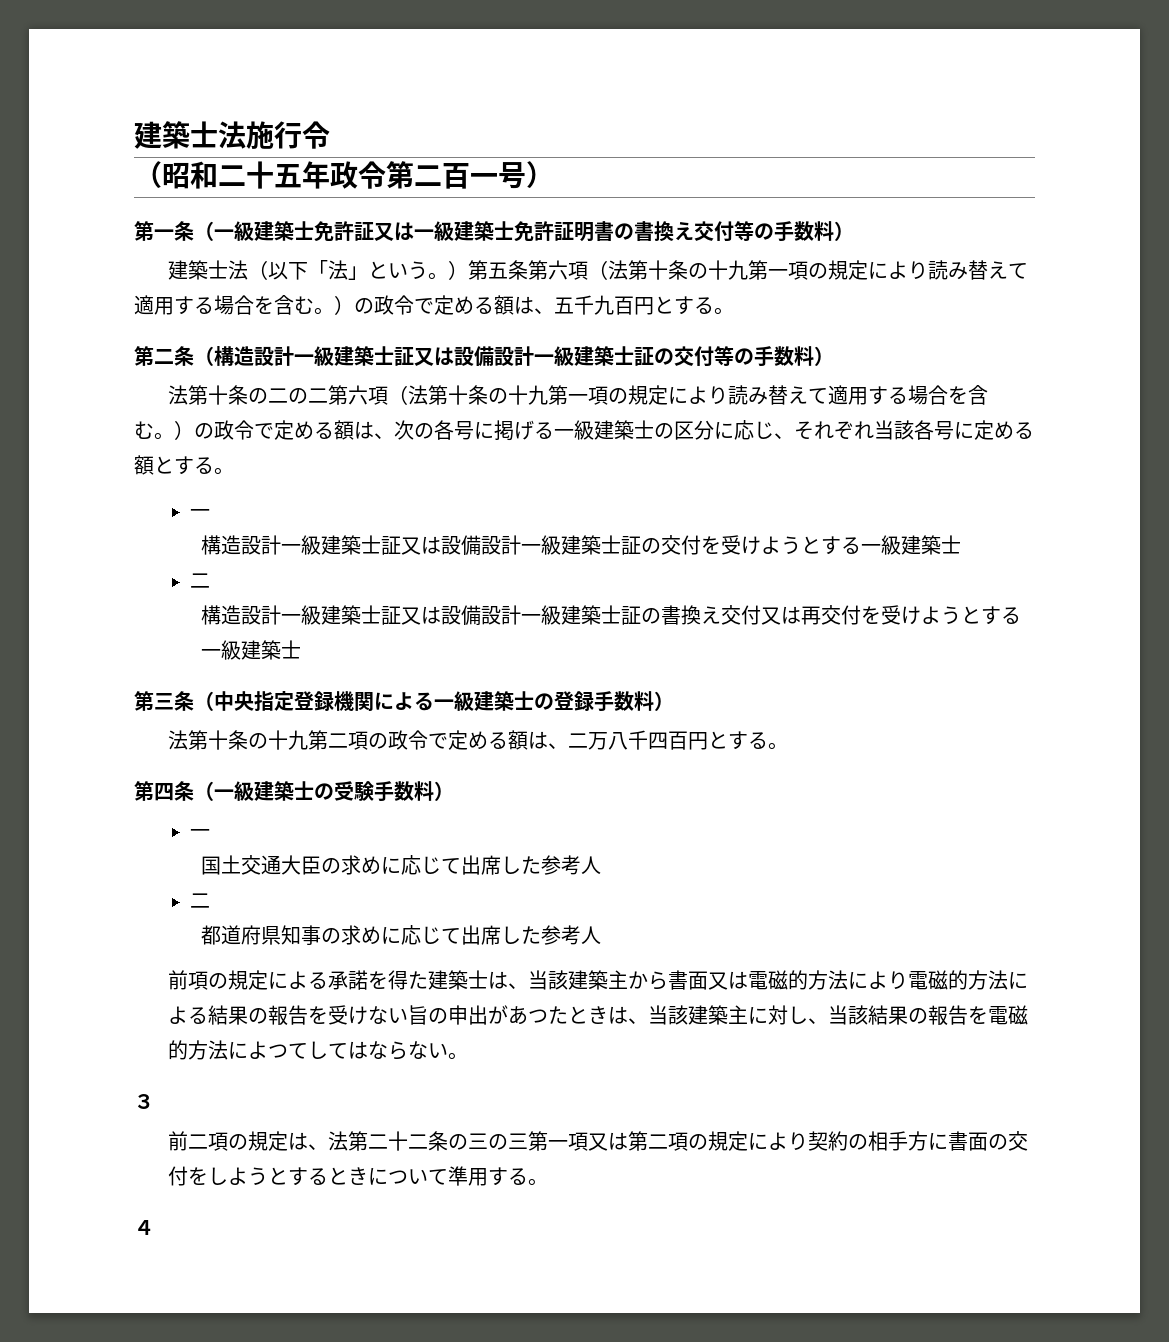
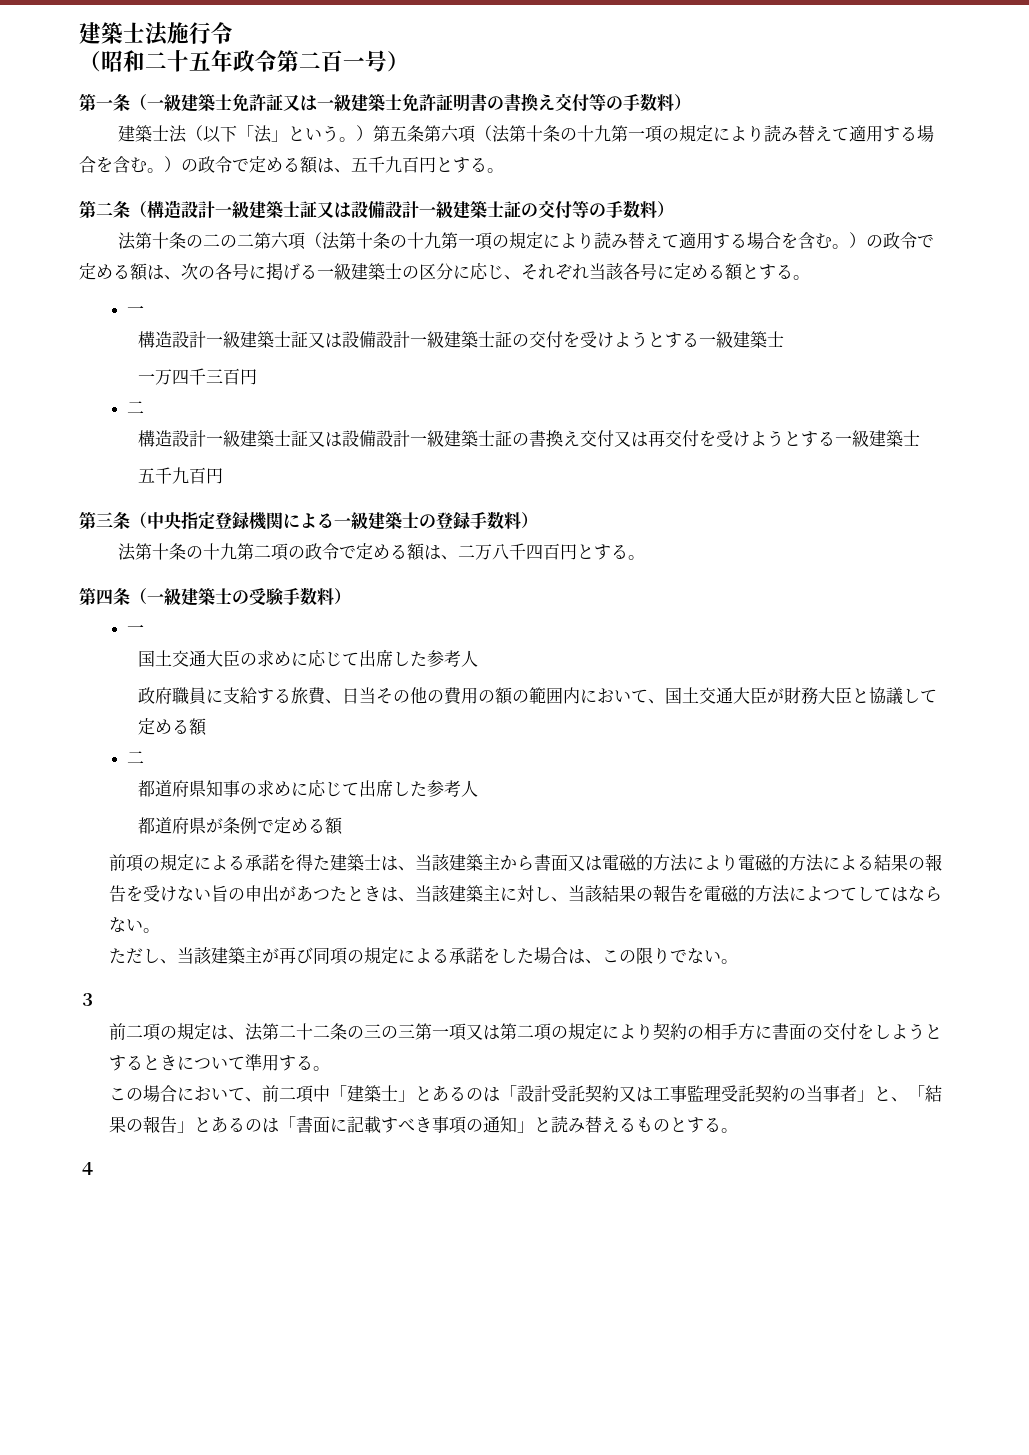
+ 一万四千三百円
  構造設計一級建築士証又は設備設計一級建築士証の書換え交付又は再交付を受けようとする一級建築士
+ 五千九百円
+ 政府職員に支給する旅費、日当その他の費用の額の範囲内において、国土交通大臣が財務大臣と協議して定める額
+ 都道府県が条例で定める額
+ ただし、当該建築主が再び同項の規定による承諾をした場合は、この限りでない。
+ この場合において、前二項中「建築士」とあるのは「設計受託契約又は工事監理受託契約の当事者」と、「結果の報告」とあるのは「書面に記載すべき事項の通知」と読み替えるものとする。

